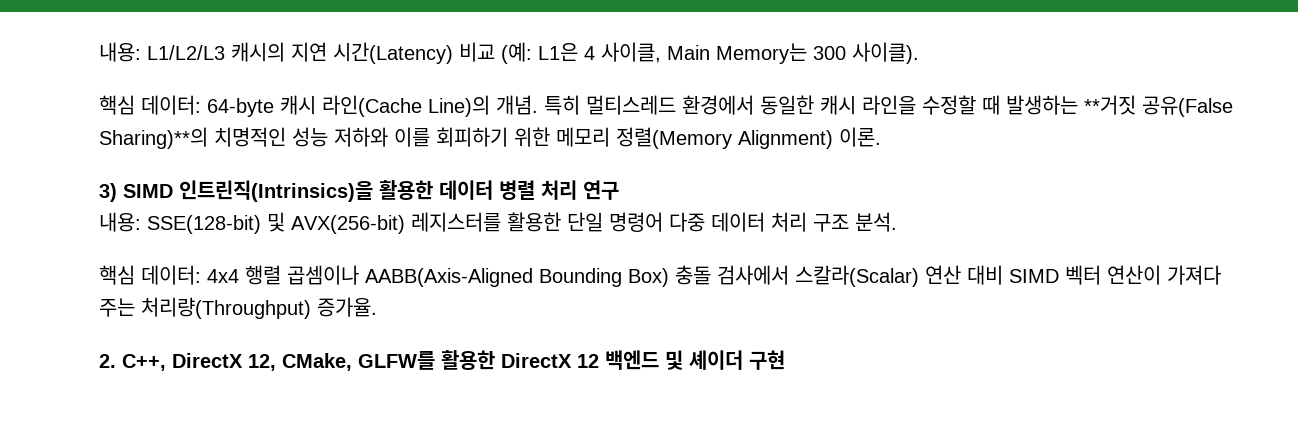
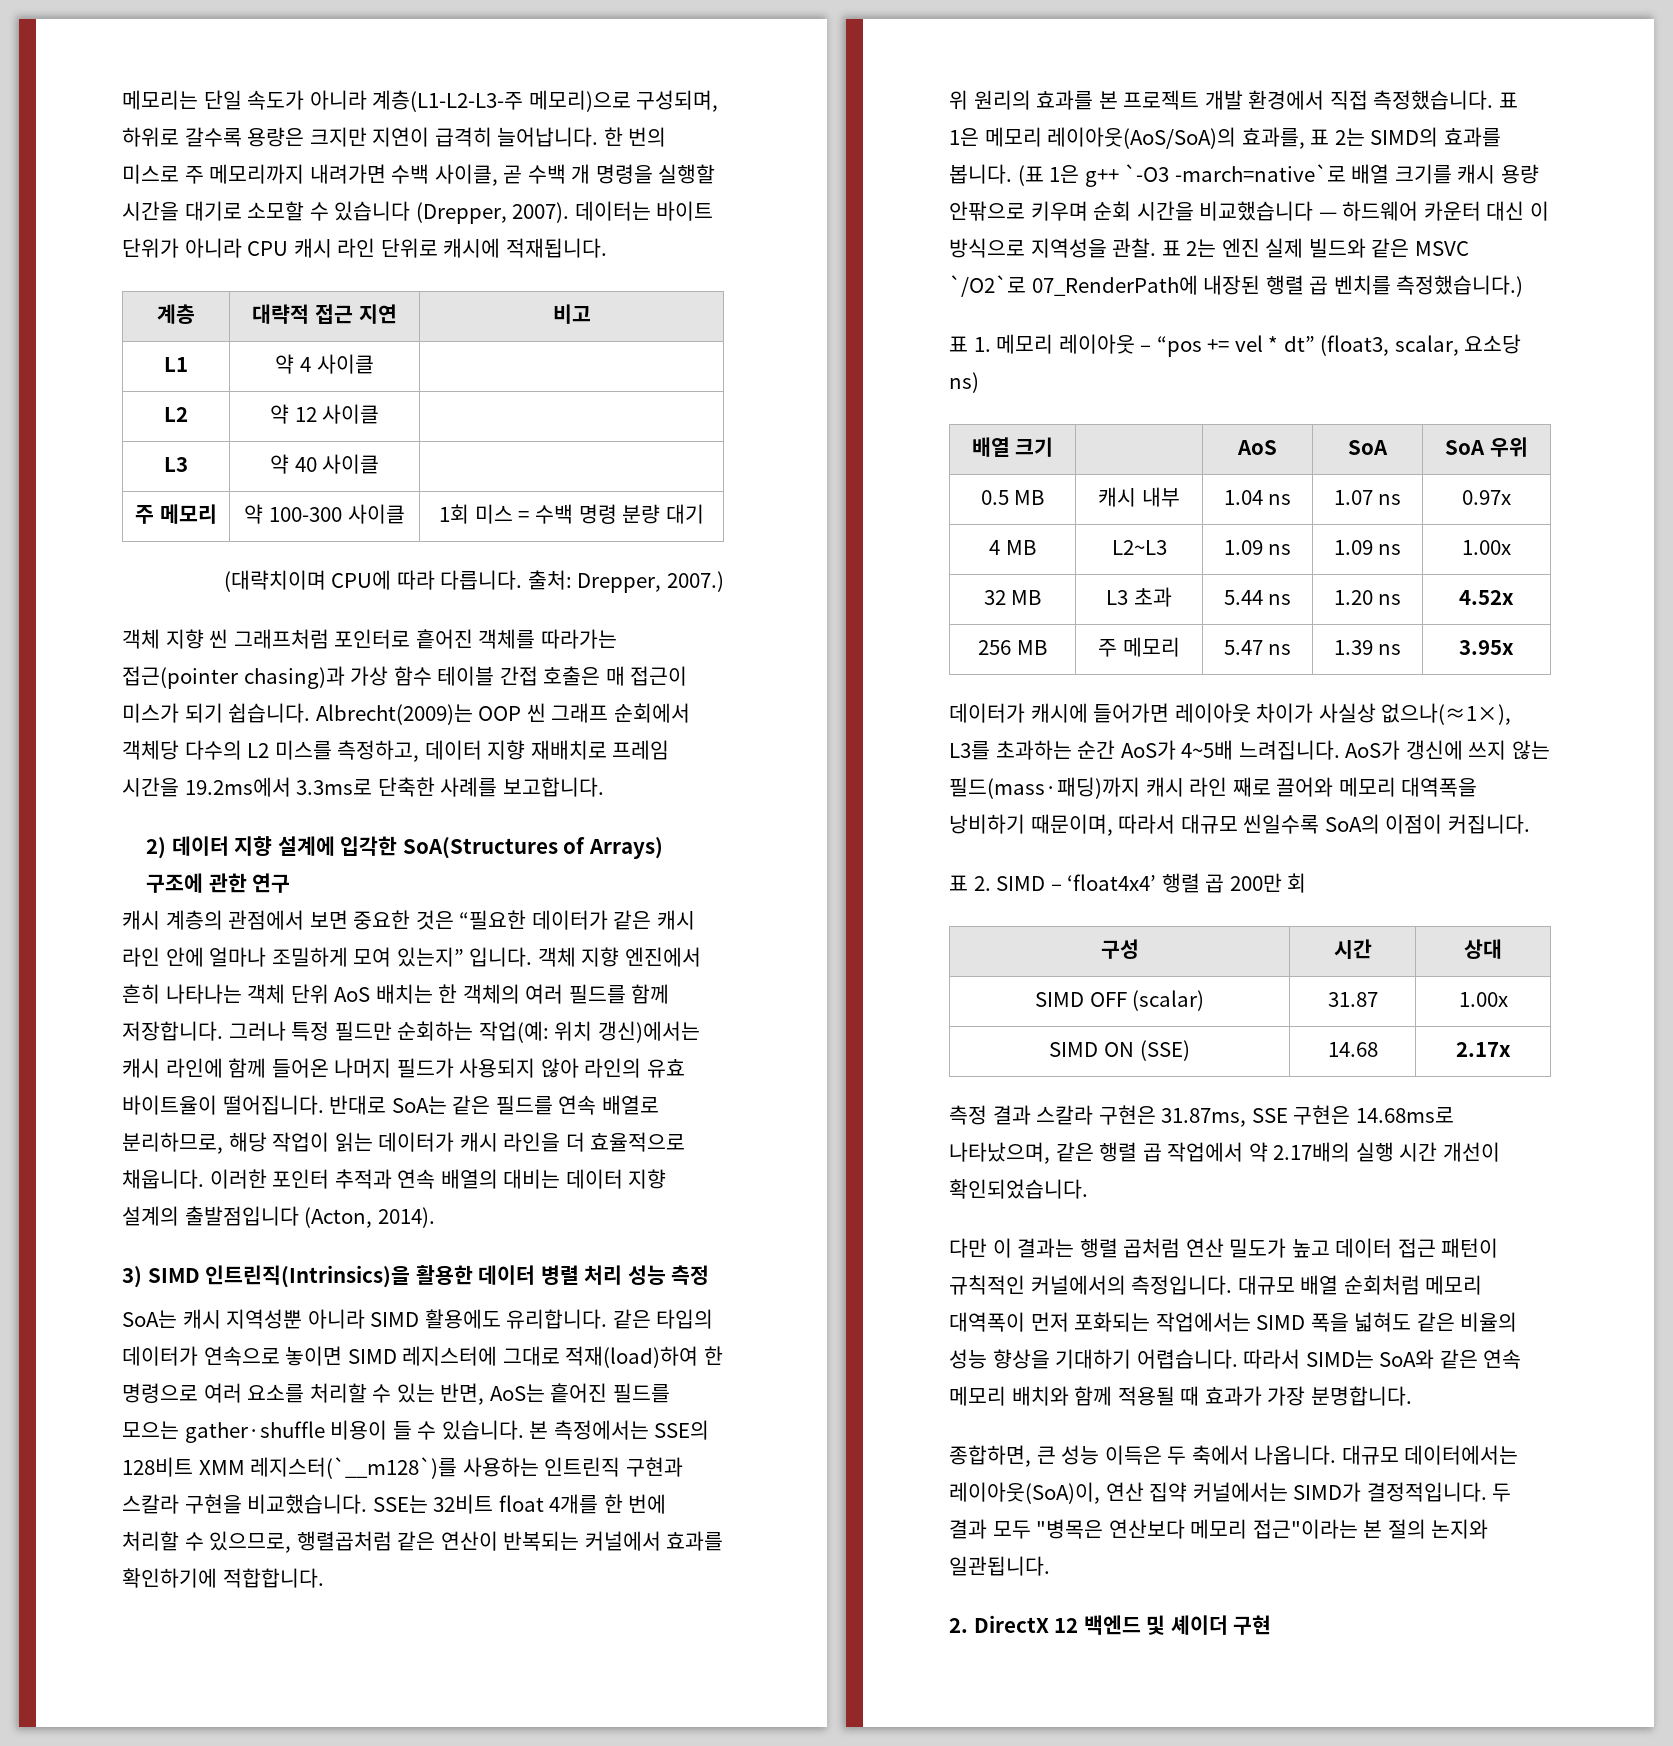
- 내용: L1/L2/L3 캐시의 지연 시간(Latency) 비교 (예: L1은 4 사이클, Main Memory는 300 사이클).
- 핵심 데이터: 64-byte 캐시 라인(Cache Line)의 개념. 특히 멀티스레드 환경에서 동일한 캐시 라인을 수정할 때 발생하는 **거짓 공유(False Sharing)**의 치명적인 성능 저하와 이를 회피하기 위한 메모리 정렬(Memory Alignment) 이론.
+ 메모리는 단일 속도가 아니라 계층(L1-L2-L3-주 메모리)으로 구성되며, 하위로 갈수록 용량은 크지만 지연이 급격히 늘어납니다. 한 번의 미스로 주 메모리까지 내려가면 수백 사이클, 곧 수백 개 명령을 실행할 시간을 대기로 소모할 수 있습니다 (Drepper, 2007). 데이터는 바이트 단위가 아니라 CPU 캐시 라인 단위로 캐시에 적재됩니다.
+ 계층 | 대략적 접근 지연 | 비고
+ L1 | 약 4 사이클 |
+ L2 | 약 12 사이클 |
+ L3 | 약 40 사이클 |
+ 주 메모리 | 약 100-300 사이클 | 1회 미스 = 수백 명령 분량 대기
+ (대략치이며 CPU에 따라 다릅니다. 출처: Drepper, 2007.)
+ 객체 지향 씬 그래프처럼 포인터로 흩어진 객체를 따라가는 접근(pointer chasing)과 가상 함수 테이블 간접 호출은 매 접근이 미스가 되기 쉽습니다. Albrecht(2009)는 OOP 씬 그래프 순회에서 객체당 다수의 L2 미스를 측정하고, 데이터 지향 재배치로 프레임 시간을 19.2ms에서 3.3ms로 단축한 사례를 보고합니다.
+ 2) 데이터 지향 설계에 입각한 SoA(Structures of Arrays) 구조에 관한 연구
+ 캐시 계층의 관점에서 보면 중요한 것은 “필요한 데이터가 같은 캐시 라인 안에 얼마나 조밀하게 모여 있는지” 입니다. 객체 지향 엔진에서 흔히 나타나는 객체 단위 AoS 배치는 한 객체의 여러 필드를 함께 저장합니다. 그러나 특정 필드만 순회하는 작업(예: 위치 갱신)에서는 캐시 라인에 함께 들어온 나머지 필드가 사용되지 않아 라인의 유효 바이트율이 떨어집니다. 반대로 SoA는 같은 필드를 연속 배열로 분리하므로, 해당 작업이 읽는 데이터가 캐시 라인을 더 효율적으로 채웁니다. 이러한 포인터 추적과 연속 배열의 대비는 데이터 지향 설계의 출발점입니다 (Acton, 2014).
- 3) SIMD 인트린직(Intrinsics)을 활용한 데이터 병렬 처리 연구
- 내용: SSE(128-bit) 및 AVX(256-bit) 레지스터를 활용한 단일 명령어 다중 데이터 처리 구조 분석.
- 핵심 데이터: 4x4 행렬 곱셈이나 AABB(Axis-Aligned Bounding Box) 충돌 검사에서 스칼라(Scalar) 연산 대비 SIMD 벡터 연산이 가져다 주는 처리량(Throughput) 증가율.
- 2. C++, DirectX 12, CMake, GLFW를 활용한 DirectX 12 백엔드 및 셰이더 구현
+ 3) SIMD 인트린직(Intrinsics)을 활용한 데이터 병렬 처리 성능 측정
+ SoA는 캐시 지역성뿐 아니라 SIMD 활용에도 유리합니다. 같은 타입의 데이터가 연속으로 놓이면 SIMD 레지스터에 그대로 적재(load)하여 한 명령으로 여러 요소를 처리할 수 있는 반면, AoS는 흩어진 필드를 모으는 gather·shuffle 비용이 들 수 있습니다. 본 측정에서는 SSE의 128비트 XMM 레지스터(`__m128`)를 사용하는 인트린직 구현과 스칼라 구현을 비교했습니다. SSE는 32비트 float 4개를 한 번에 처리할 수 있으므로, 행렬곱처럼 같은 연산이 반복되는 커널에서 효과를 확인하기에 적합합니다.
+ 위 원리의 효과를 본 프로젝트 개발 환경에서 직접 측정했습니다. 표 1은 메모리 레이아웃(AoS/SoA)의 효과를, 표 2는 SIMD의 효과를 봅니다. (표 1은 g++ `-O3 -march=native`로 배열 크기를 캐시 용량 안팎으로 키우며 순회 시간을 비교했습니다 — 하드웨어 카운터 대신 이 방식으로 지역성을 관찰. 표 2는 엔진 실제 빌드와 같은 MSVC `/O2`로 07_RenderPath에 내장된 행렬 곱 벤치를 측정했습니다.)
+ 표 1. 메모리 레이아웃 – “pos += vel * dt” (float3, scalar, 요소당 ns)
+ 배열 크기 | | AoS | SoA | SoA 우위
+ 0.5 MB | 캐시 내부 | 1.04 ns | 1.07 ns | 0.97x
+ 4 MB | L2~L3 | 1.09 ns | 1.09 ns | 1.00x
+ 32 MB | L3 초과 | 5.44 ns | 1.20 ns | 4.52x
+ 256 MB | 주 메모리 | 5.47 ns | 1.39 ns | 3.95x
+ 데이터가 캐시에 들어가면 레이아웃 차이가 사실상 없으나(≈1×), L3를 초과하는 순간 AoS가 4~5배 느려집니다. AoS가 갱신에 쓰지 않는 필드(mass·패딩)까지 캐시 라인 째로 끌어와 메모리 대역폭을 낭비하기 때문이며, 따라서 대규모 씬일수록 SoA의 이점이 커집니다.
+ 표 2. SIMD – ‘float4x4’ 행렬 곱 200만 회
+ 구성 | 시간 | 상대
+ SIMD OFF (scalar) | 31.87 | 1.00x
+ SIMD ON (SSE) | 14.68 | 2.17x
+ 측정 결과 스칼라 구현은 31.87ms, SSE 구현은 14.68ms로 나타났으며, 같은 행렬 곱 작업에서 약 2.17배의 실행 시간 개선이 확인되었습니다.
+ 다만 이 결과는 행렬 곱처럼 연산 밀도가 높고 데이터 접근 패턴이 규칙적인 커널에서의 측정입니다. 대규모 배열 순회처럼 메모리 대역폭이 먼저 포화되는 작업에서는 SIMD 폭을 넓혀도 같은 비율의 성능 향상을 기대하기 어렵습니다. 따라서 SIMD는 SoA와 같은 연속 메모리 배치와 함께 적용될 때 효과가 가장 분명합니다.
+ 종합하면, 큰 성능 이득은 두 축에서 나옵니다. 대규모 데이터에서는 레이아웃(SoA)이, 연산 집약 커널에서는 SIMD가 결정적입니다. 두 결과 모두 "병목은 연산보다 메모리 접근"이라는 본 절의 논지와 일관됩니다.
+ 2. DirectX 12 백엔드 및 셰이더 구현

